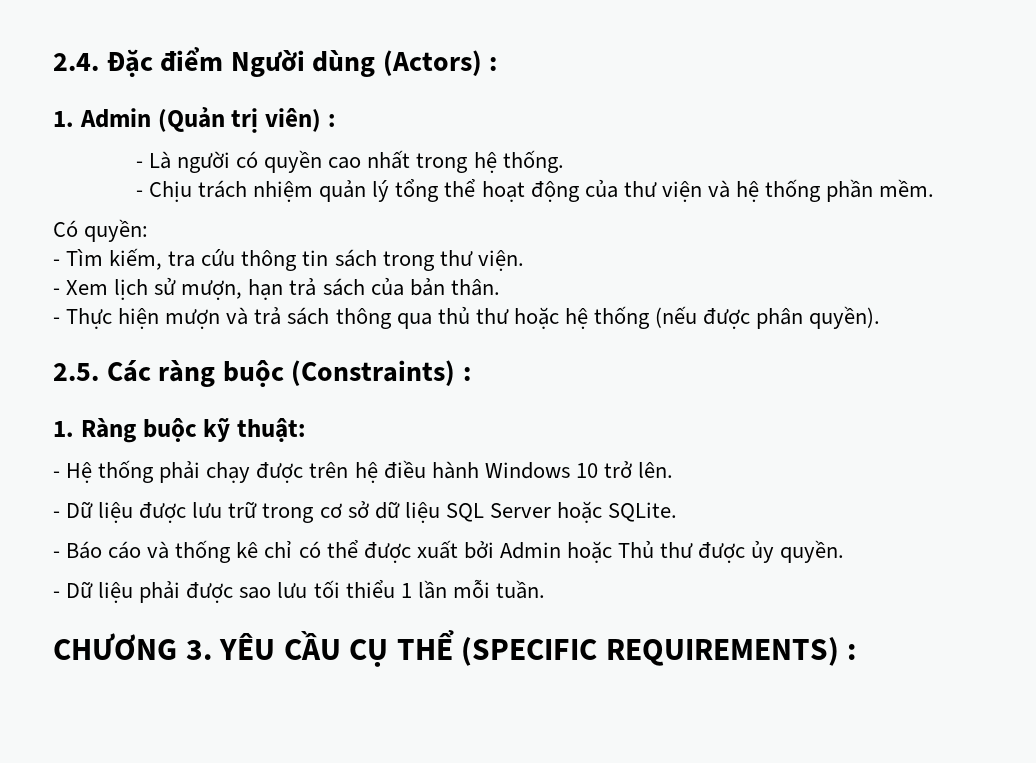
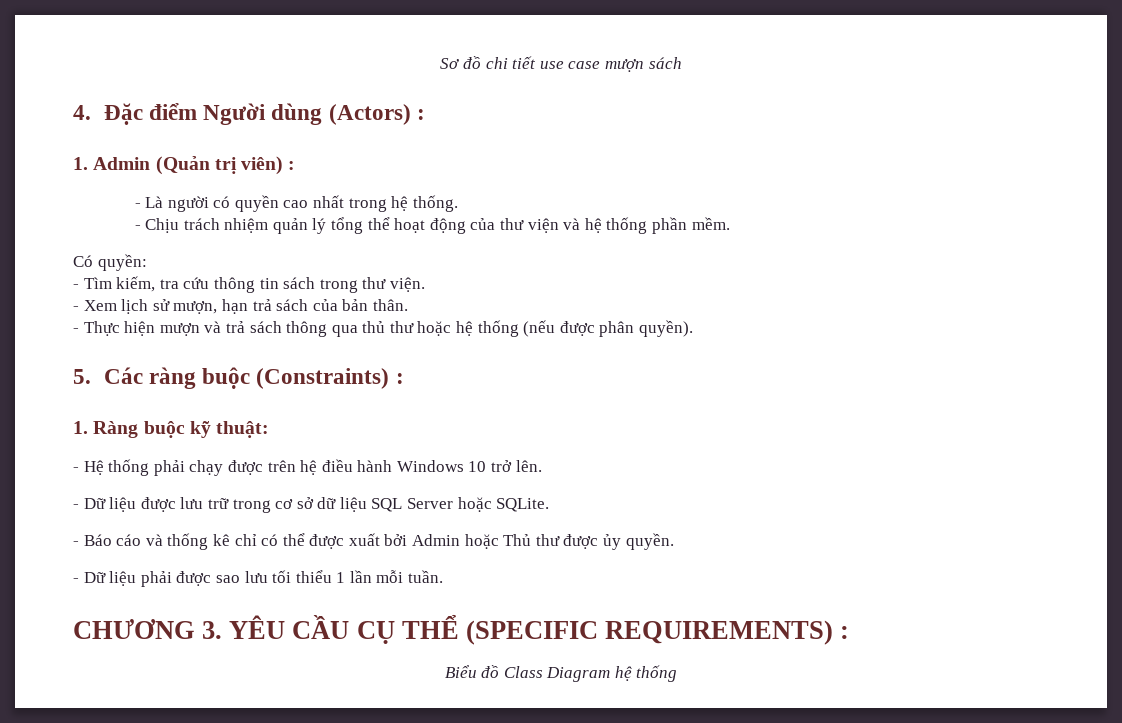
- 2.4. Đặc điểm Người dùng (Actors) :
+ Sơ đồ chi tiết use case mượn sách
+ 4. Đặc điểm Người dùng (Actors) :
- 2.5. Các ràng buộc (Constraints) :
+ 5. Các ràng buộc (Constraints) :
+ Biểu đồ Class Diagram hệ thống

